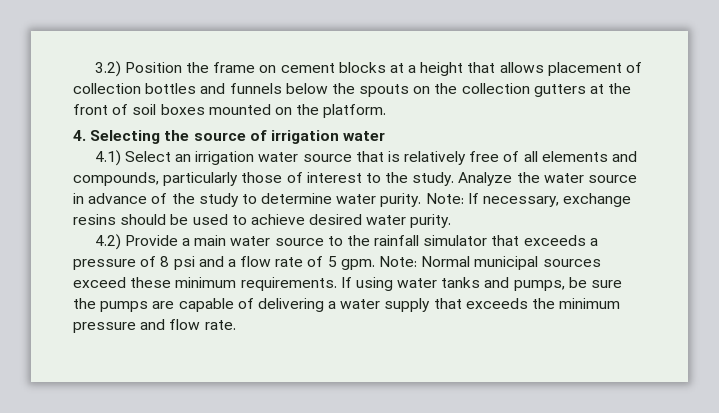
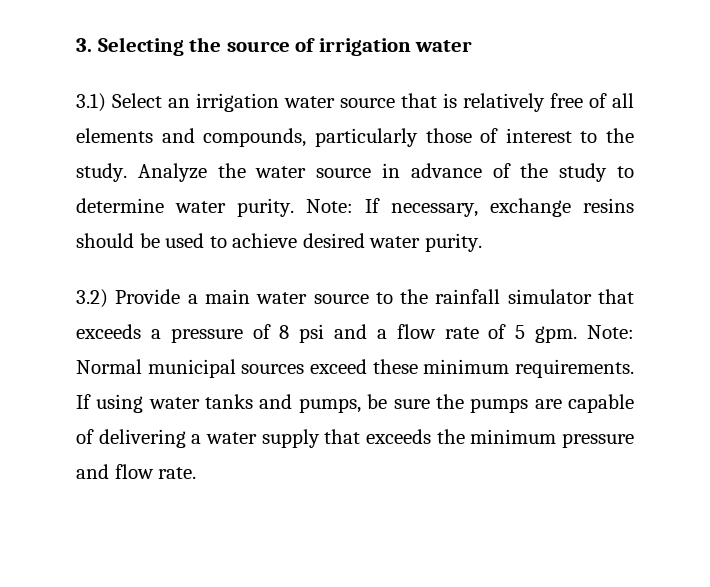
- 3.2) Position the frame on cement blocks at a height that allows placement of collection bottles and funnels below the spouts on the collection gutters at the front of soil boxes mounted on the platform.
- 4. Selecting the source of irrigation water
+ 3. Selecting the source of irrigation water
- 4.1) Select an irrigation water source that is relatively free of all elements and compounds, particularly those of interest to the study.
+ 3.1) Select an irrigation water source that is relatively free of all elements and compounds, particularly those of interest to the study.
- 4.2) Provide a main water source to the rainfall simulator that exceeds a pressure of 8 psi and a flow rate of 5 gpm.
+ 3.2) Provide a main water source to the rainfall simulator that exceeds a pressure of 8 psi and a flow rate of 5 gpm.

